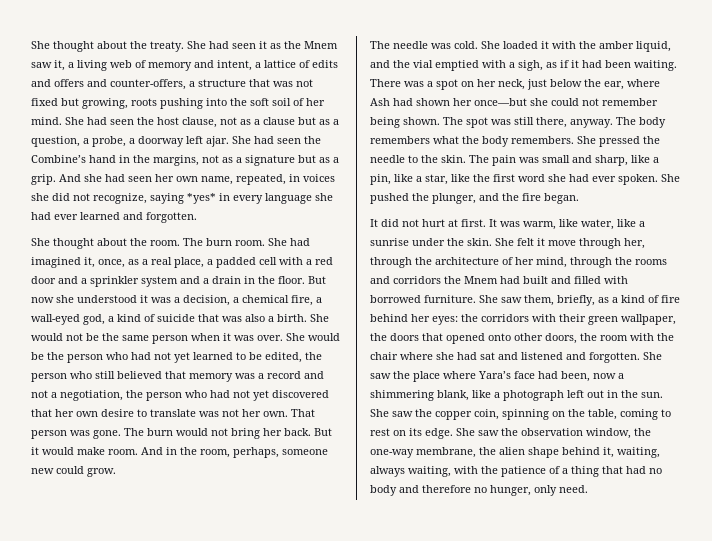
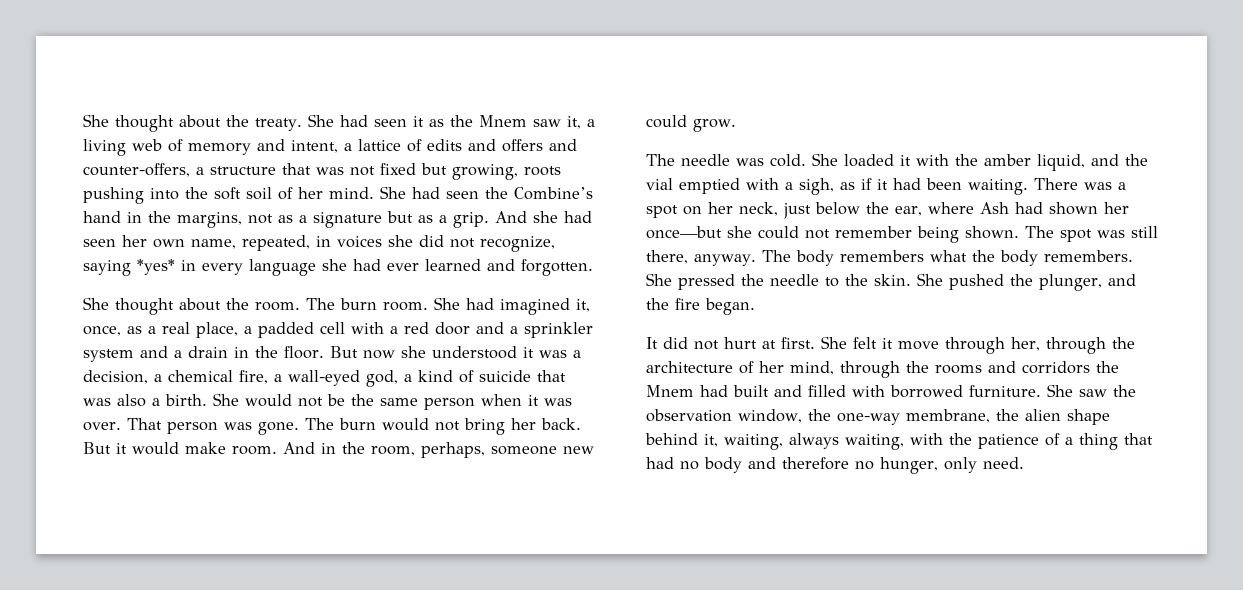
- She had seen the host clause, not as a clause but as a question, a probe, a doorway left ajar. She had seen the Combine’s hand in the margins, not as a signature but as a grip.
+ She had seen the Combine’s hand in the margins, not as a signature but as a grip.
- She would be the person who had not yet learned to be edited, the person who still believed that memory was a record and not a negotiation, the person who had not yet discovered that her own desire to translate was not her own.
- The pain was small and sharp, like a pin, like a star, like the first word she had ever spoken.
- It was warm, like water, like a sunrise under the skin.
- She saw them, briefly, as a kind of fire behind her eyes: the corridors with their green wallpaper, the doors that opened onto other doors, the room with the chair where she had sat and listened and forgotten. She saw the place where Yara’s face had been, now a shimmering blank, like a photograph left out in the sun. She saw the copper coin, spinning on the table, coming to rest on its edge. She saw the observation window, the one-way membrane, the alien shape behind it, waiting, always waiting, with the patience of a thing that had no body and therefore no hunger, only need.
+ She saw the observation window, the one-way membrane, the alien shape behind it, waiting, always waiting, with the patience of a thing that had no body and therefore no hunger, only need.

